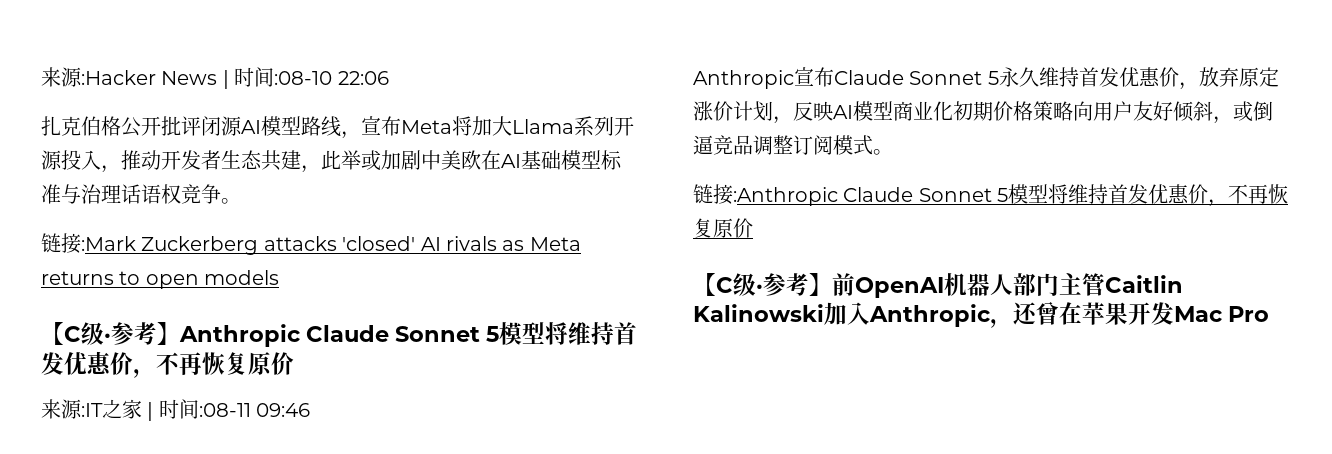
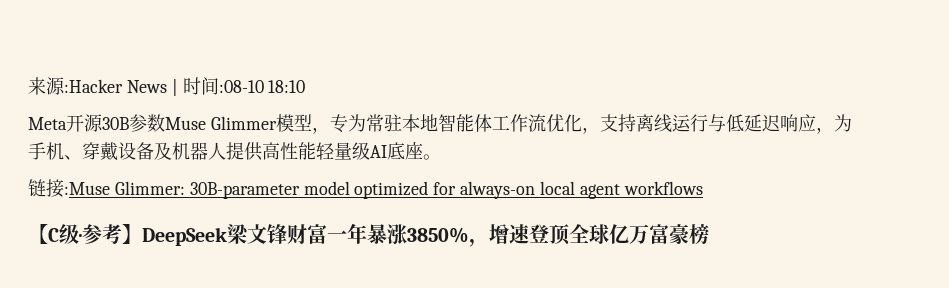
- 来源:Hacker News | 时间:08-10 22:06
- 扎克伯格公开批评闭源AI模型路线，宣布Meta将加大Llama系列开源投入，推动开发者生态共建，此举或加剧中美欧在AI基础模型标准与治理话语权竞争。
- 链接:Mark Zuckerberg attacks 'closed' AI rivals as Meta returns to open models
- 【C级·参考】Anthropic Claude Sonnet 5模型将维持首发优惠价，不再恢复原价
- 来源:IT之家 | 时间:08-11 09:46
- Anthropic宣布Claude Sonnet 5永久维持首发优惠价，放弃原定涨价计划，反映AI模型商业化初期价格策略向用户友好倾斜，或倒逼竞品调整订阅模式。
- 链接:Anthropic Claude Sonnet 5模型将维持首发优惠价，不再恢复原价
- 【C级·参考】前OpenAI机器人部门主管Caitlin Kalinowski加入Anthropic，还曾在苹果开发Mac Pro
+ 来源:Hacker News | 时间:08-10 18:10
+ Meta开源30B参数Muse Glimmer模型，专为常驻本地智能体工作流优化，支持离线运行与低延迟响应，为手机、穿戴设备及机器人提供高性能轻量级AI底座。
+ 链接:Muse Glimmer: 30B-parameter model optimized for always-on local agent workflows
+ 【C级·参考】DeepSeek梁文锋财富一年暴涨3850%，增速登顶全球亿万富豪榜

